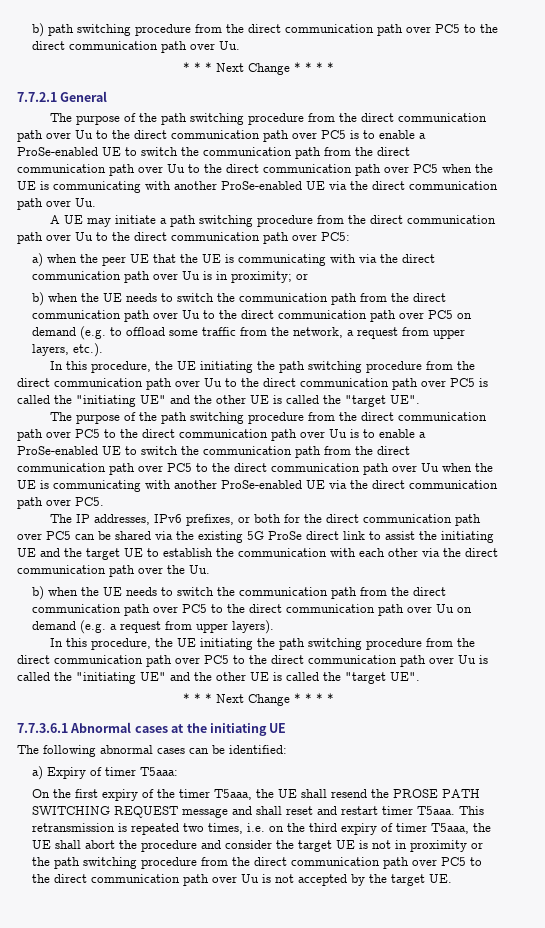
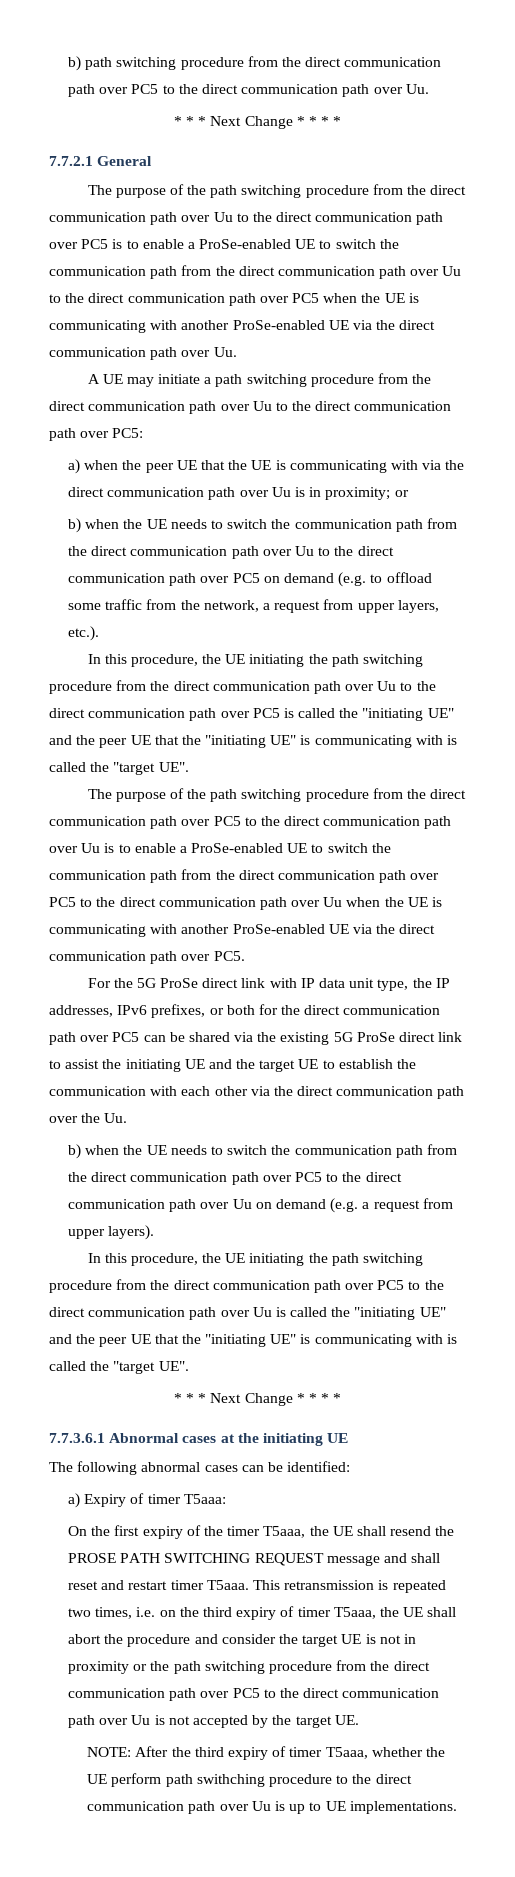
- In this procedure, the UE initiating the path switching procedure from the direct communication path over Uu to the direct communication path over PC5 is called the "initiating UE" and the other UE is called the "target UE".
+ In this procedure, the UE initiating the path switching procedure from the direct communication path over Uu to the direct communication path over PC5 is called the "initiating UE" and the peer UE that the "initiating UE" is communicating with is called the "target UE".
- The IP addresses, IPv6 prefixes, or both for the direct communication path over PC5 can be shared via the existing 5G ProSe direct link to assist the initiating UE and the target UE to establish the communication with each other via the direct communication path over the Uu.
+ For the 5G ProSe direct link with IP data unit type, the IP addresses, IPv6 prefixes, or both for the direct communication path over PC5 can be shared via the existing 5G ProSe direct link to assist the initiating UE and the target UE to establish the communication with each other via the direct communication path over the Uu.
- In this procedure, the UE initiating the path switching procedure from the direct communication path over PC5 to the direct communication path over Uu is called the "initiating UE" and the other UE is called the "target UE".
+ In this procedure, the UE initiating the path switching procedure from the direct communication path over PC5 to the direct communication path over Uu is called the "initiating UE" and the peer UE that the "initiating UE" is communicating with is called the "target UE".
+ NOTE: After the third expiry of timer T5aaa, whether the UE perform path swithching procedure to the direct communication path over Uu is up to UE implementations.

